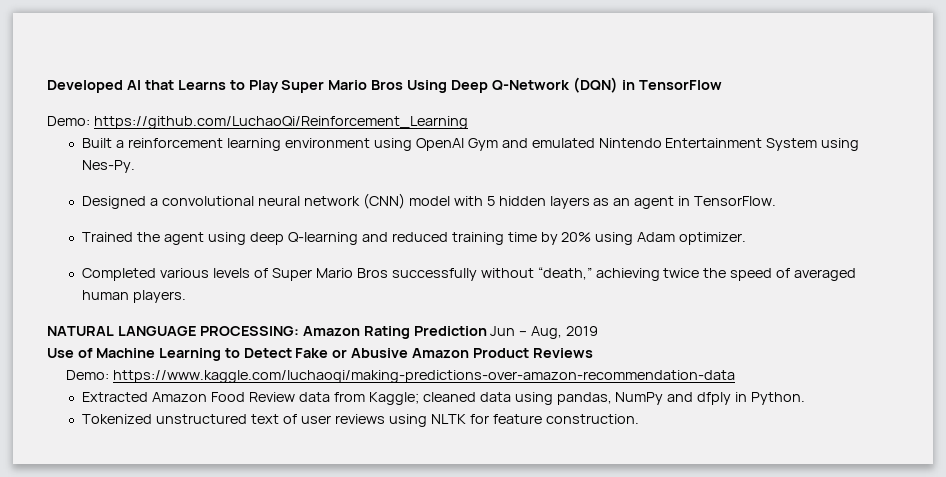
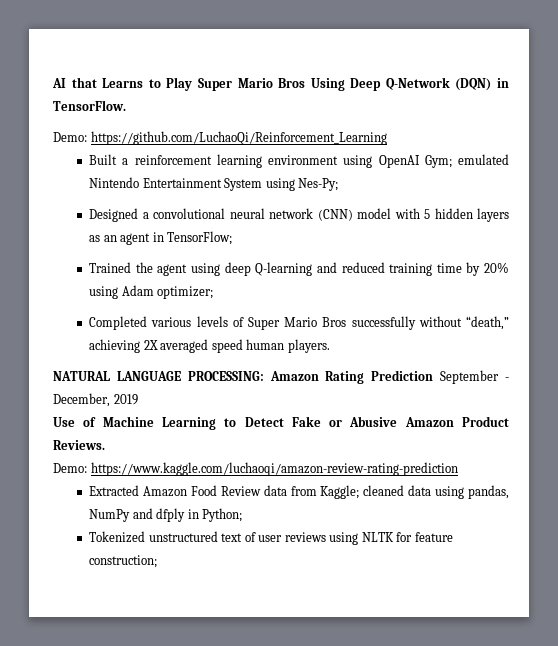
- Developed AI that Learns to Play Super Mario Bros Using Deep Q-Network (DQN) in TensorFlow
+ AI that Learns to Play Super Mario Bros Using Deep Q-Network (DQN) in TensorFlow.
- Built a reinforcement learning environment using OpenAI Gym and emulated Nintendo Entertainment System using Nes-Py.
+ Built a reinforcement learning environment using OpenAI Gym; emulated Nintendo Entertainment System using Nes-Py;
- Designed a convolutional neural network (CNN) model with 5 hidden layers as an agent in TensorFlow.
+ Designed a convolutional neural network (CNN) model with 5 hidden layers as an agent in TensorFlow;
- Trained the agent using deep Q-learning and reduced training time by 20% using Adam optimizer.
+ Trained the agent using deep Q-learning and reduced training time by 20% using Adam optimizer;
- Completed various levels of Super Mario Bros successfully without “death,” achieving twice the speed of averaged human players.
+ Completed various levels of Super Mario Bros successfully without “death,” achieving 2X averaged speed human players.
- NATURAL LANGUAGE PROCESSING: Amazon Rating Prediction Jun – Aug, 2019
+ NATURAL LANGUAGE PROCESSING: Amazon Rating Prediction September - December, 2019
- Use of Machine Learning to Detect Fake or Abusive Amazon Product Reviews
- Demo: https://www.kaggle.com/luchaoqi/making-predictions-over-amazon-recommendation-data
+ Use of Machine Learning to Detect Fake or Abusive Amazon Product Reviews.
+ Demo: https://www.kaggle.com/luchaoqi/amazon-review-rating-prediction
- Extracted Amazon Food Review data from Kaggle; cleaned data using pandas, NumPy and dfply in Python.
+ Extracted Amazon Food Review data from Kaggle; cleaned data using pandas, NumPy and dfply in Python;
- Tokenized unstructured text of user reviews using NLTK for feature construction.
+ Tokenized unstructured text of user reviews using NLTK for feature construction;

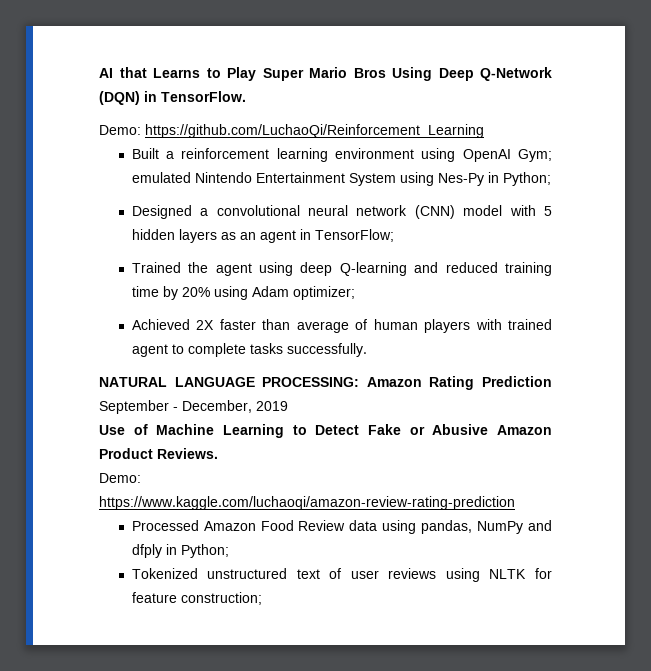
- Built a reinforcement learning environment using OpenAI Gym; emulated Nintendo Entertainment System using Nes-Py;
+ Built a reinforcement learning environment using OpenAI Gym; emulated Nintendo Entertainment System using Nes-Py in Python;
- Completed various levels of Super Mario Bros successfully without “death,” achieving 2X averaged speed human players.
+ Achieved 2X faster than average of human players with trained agent to complete tasks successfully.
- Extracted Amazon Food Review data from Kaggle; cleaned data using pandas, NumPy and dfply in Python;
+ Processed Amazon Food Review data using pandas, NumPy and dfply in Python;

